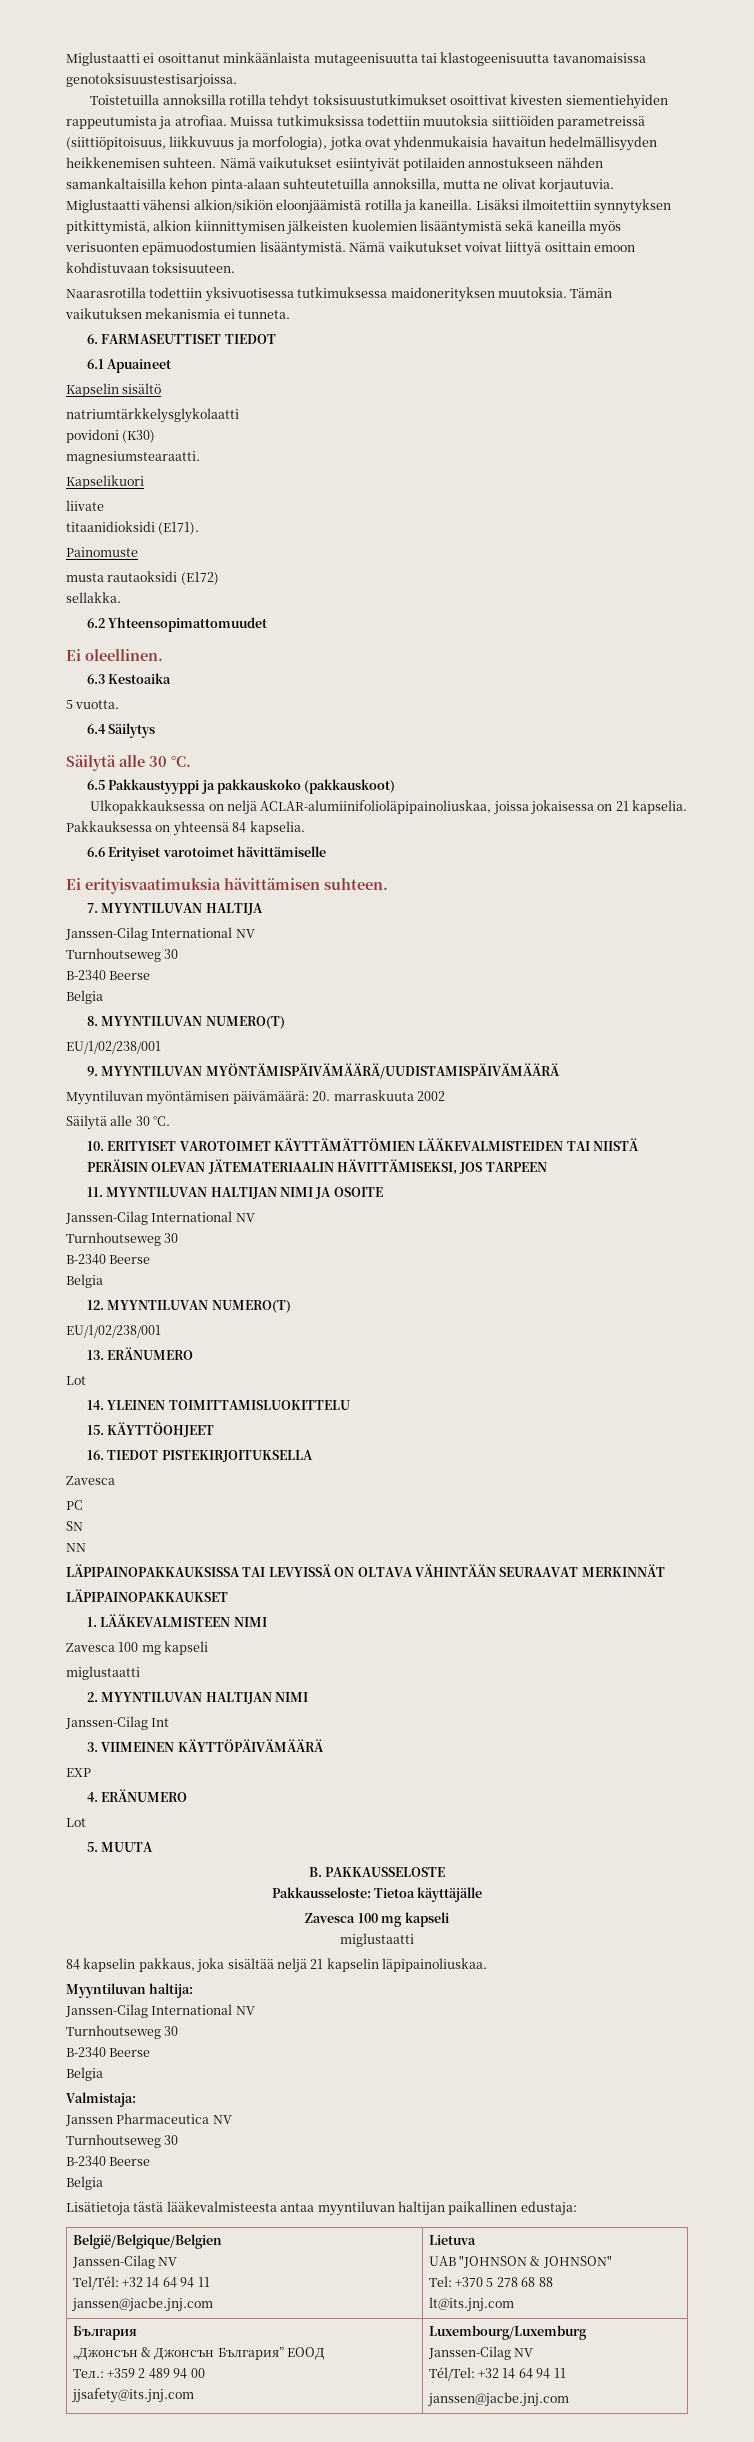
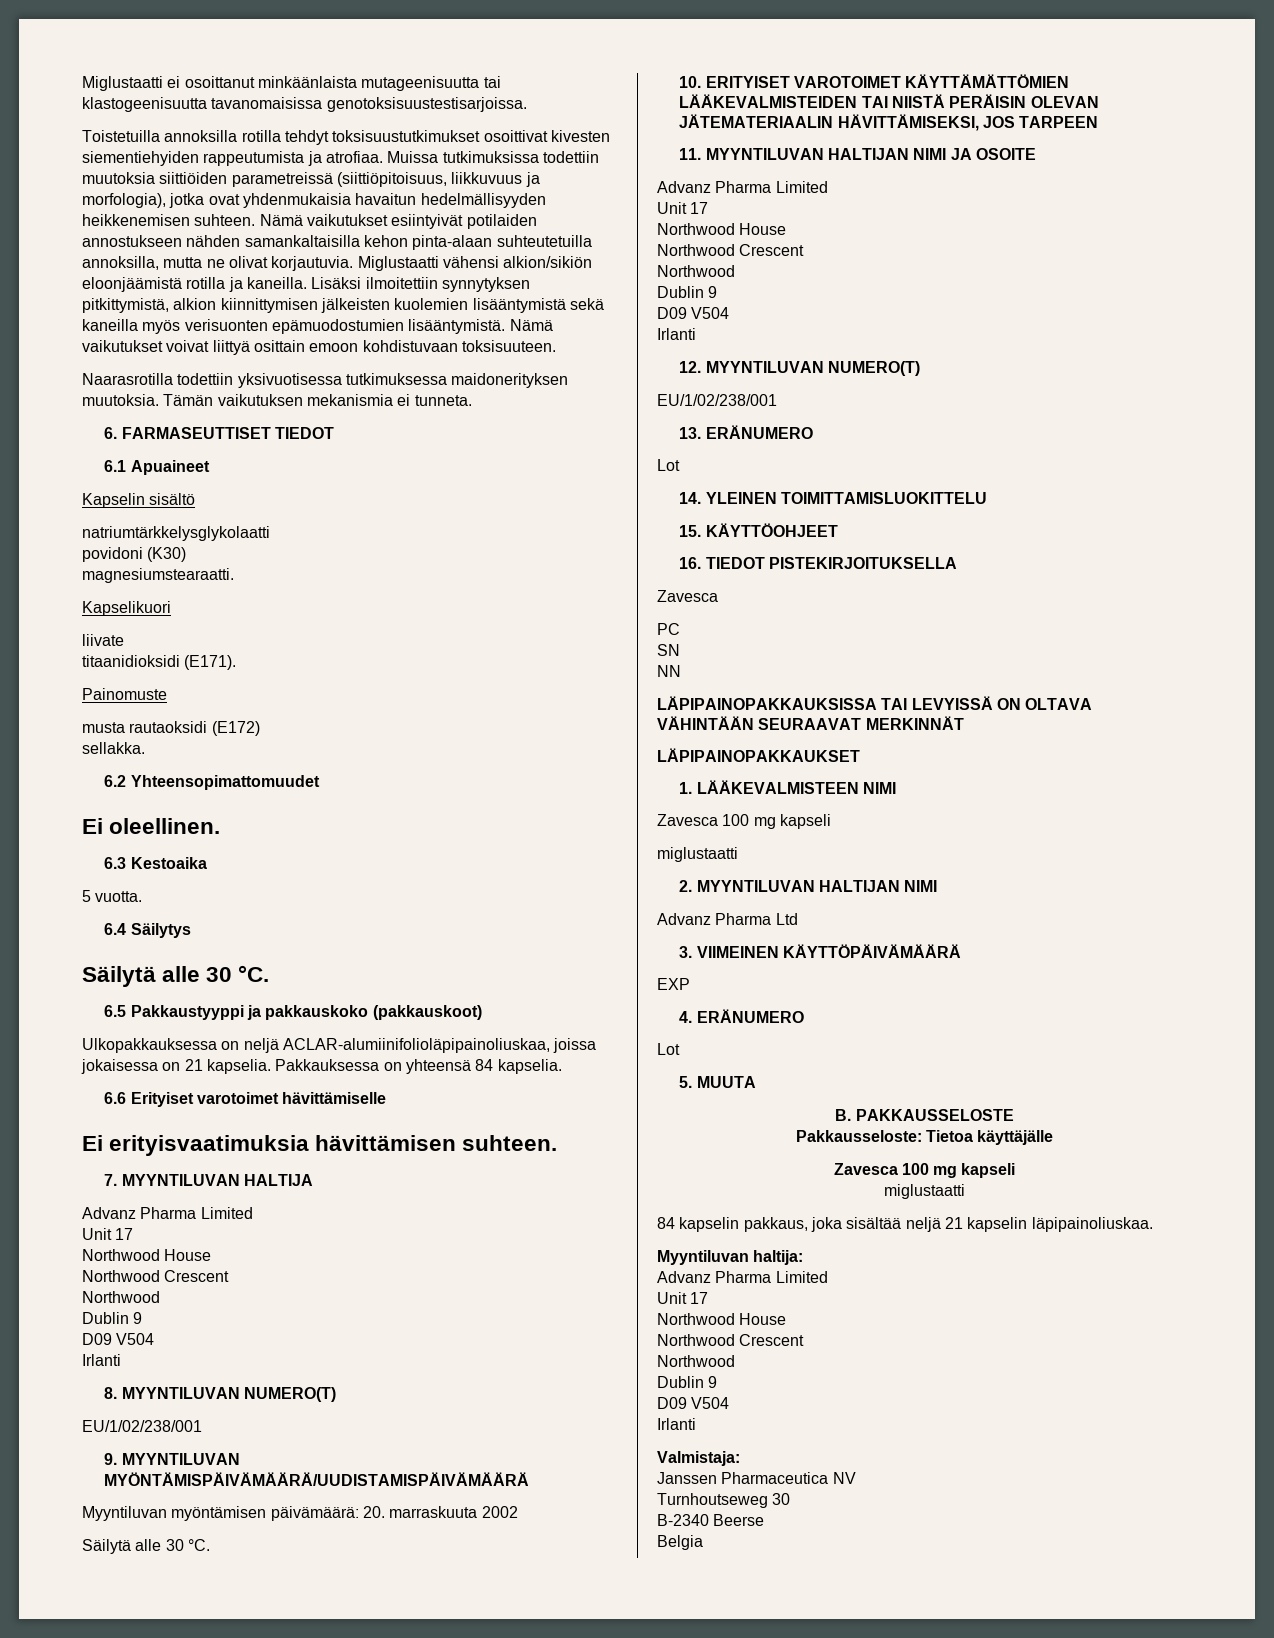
  7. MYYNTILUVAN HALTIJA
- Janssen-Cilag International NV
- Turnhoutseweg 30
- B-2340 Beerse
- Belgia
+ Advanz Pharma Limited
+ Unit 17
+ Northwood House
+ Northwood Crescent
+ Northwood
+ Dublin 9
+ D09 V504
+ Irlanti
  11. MYYNTILUVAN HALTIJAN NIMI JA OSOITE
- Janssen-Cilag International NV
- Turnhoutseweg 30
- B-2340 Beerse
- Belgia
+ Advanz Pharma Limited
+ Unit 17
+ Northwood House
+ Northwood Crescent
+ Northwood
+ Dublin 9
+ D09 V504
+ Irlanti
- Janssen-Cilag Int
+ Advanz Pharma Ltd
  Myyntiluvan haltija:
- Janssen-Cilag International NV
- Turnhoutseweg 30
- B-2340 Beerse
- Belgia
+ Advanz Pharma Limited
+ Unit 17
+ Northwood House
+ Northwood Crescent
+ Northwood
+ Dublin 9
+ D09 V504
+ Irlanti
- Lisätietoja tästä lääkevalmisteesta antaa myyntiluvan haltijan paikallinen edustaja:
- België/Belgique/Belgien
- Janssen-Cilag NV
- Tel/Tél: +32 14 64 94 11
- janssen@jacbe.jnj.com | Lietuva
- UAB "JOHNSON & JOHNSON"
- Tel: +370 5 278 68 88
- lt@its.jnj.com
- България
- „Джонсън & Джонсън България” ЕООД
- Тел.: +359 2 489 94 00
- jjsafety@its.jnj.com | Luxembourg/Luxemburg
- Janssen-Cilag NV
- Tél/Tel: +32 14 64 94 11
- janssen@jacbe.jnj.com

